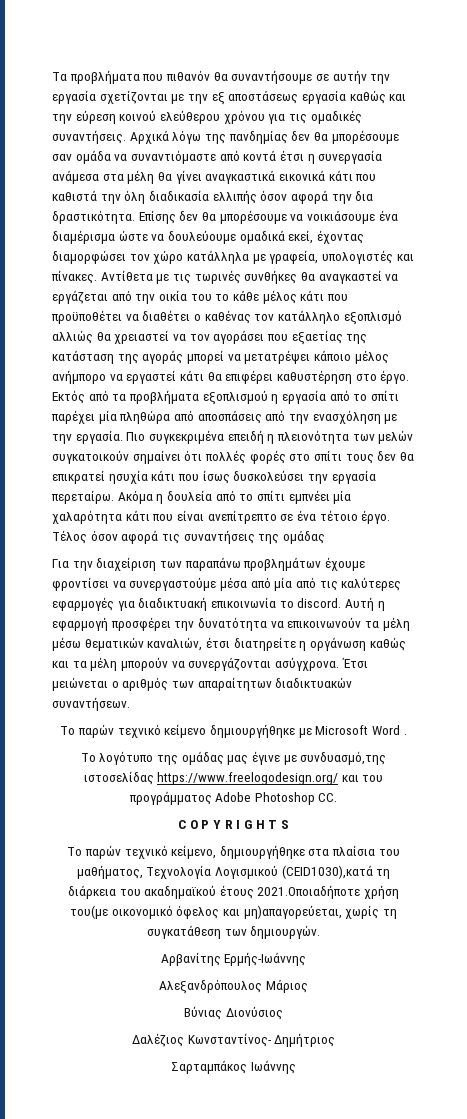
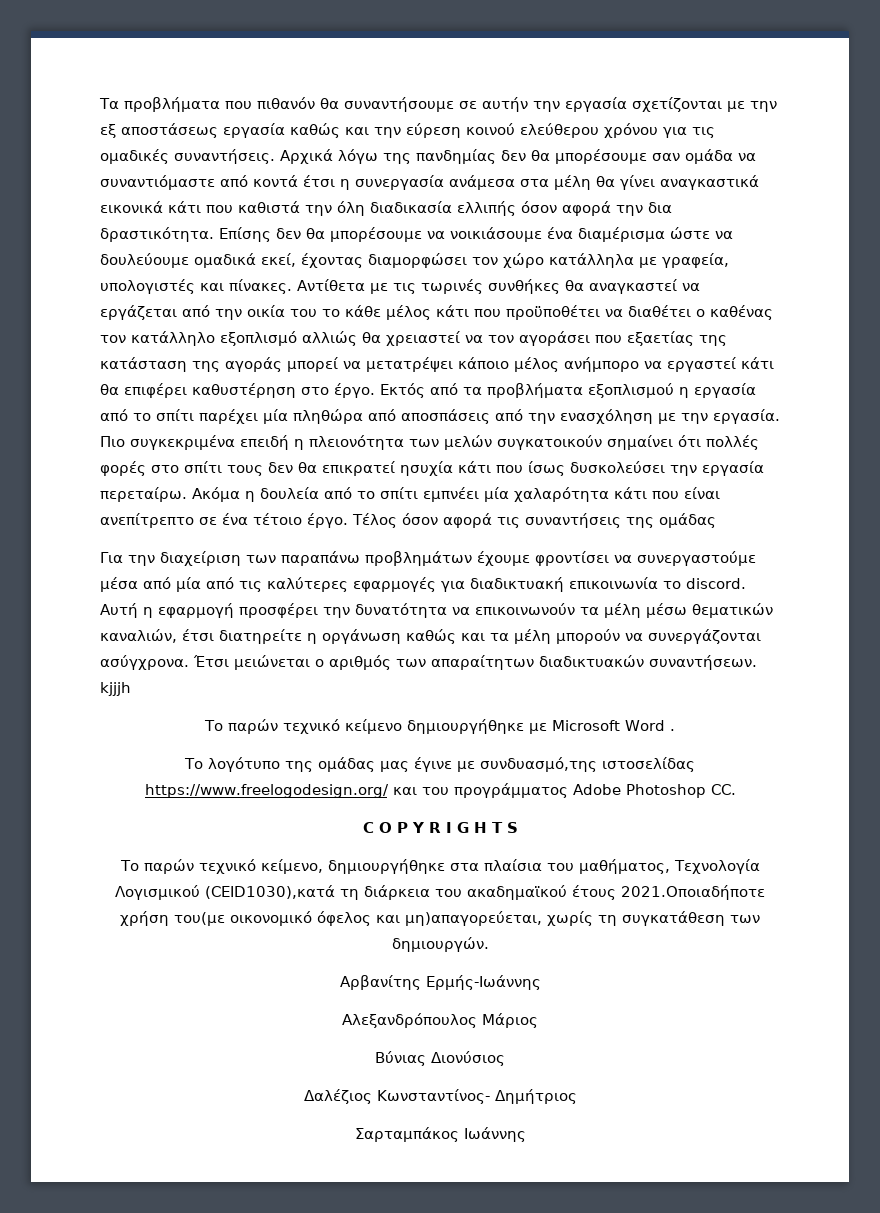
- Έτσι μειώνεται ο αριθμός των απαραίτητων διαδικτυακών συναντήσεων.
+ Έτσι μειώνεται ο αριθμός των απαραίτητων διαδικτυακών συναντήσεων. kjjjh

